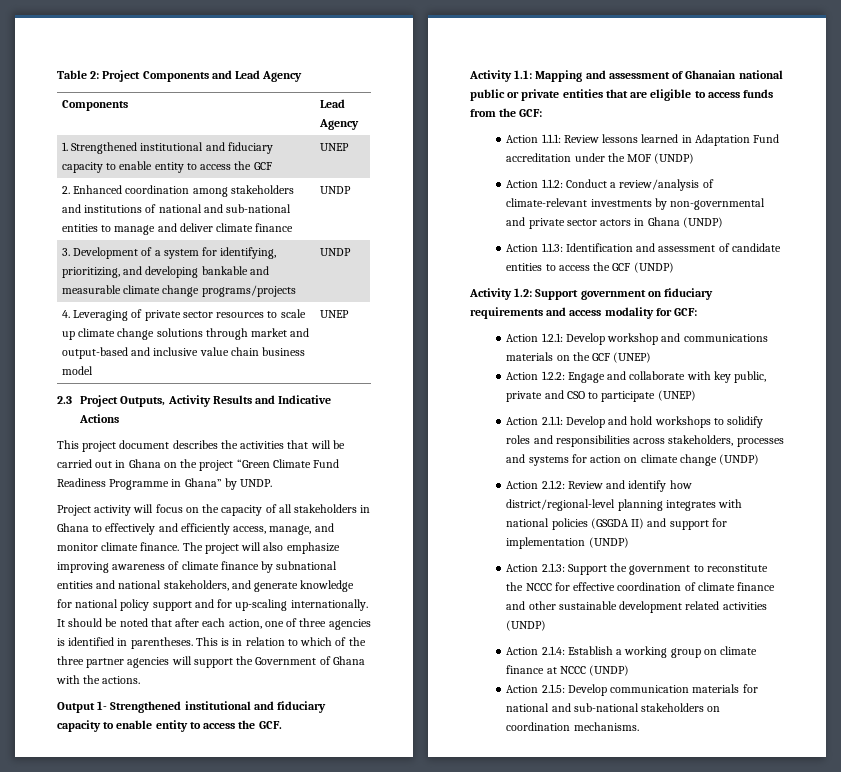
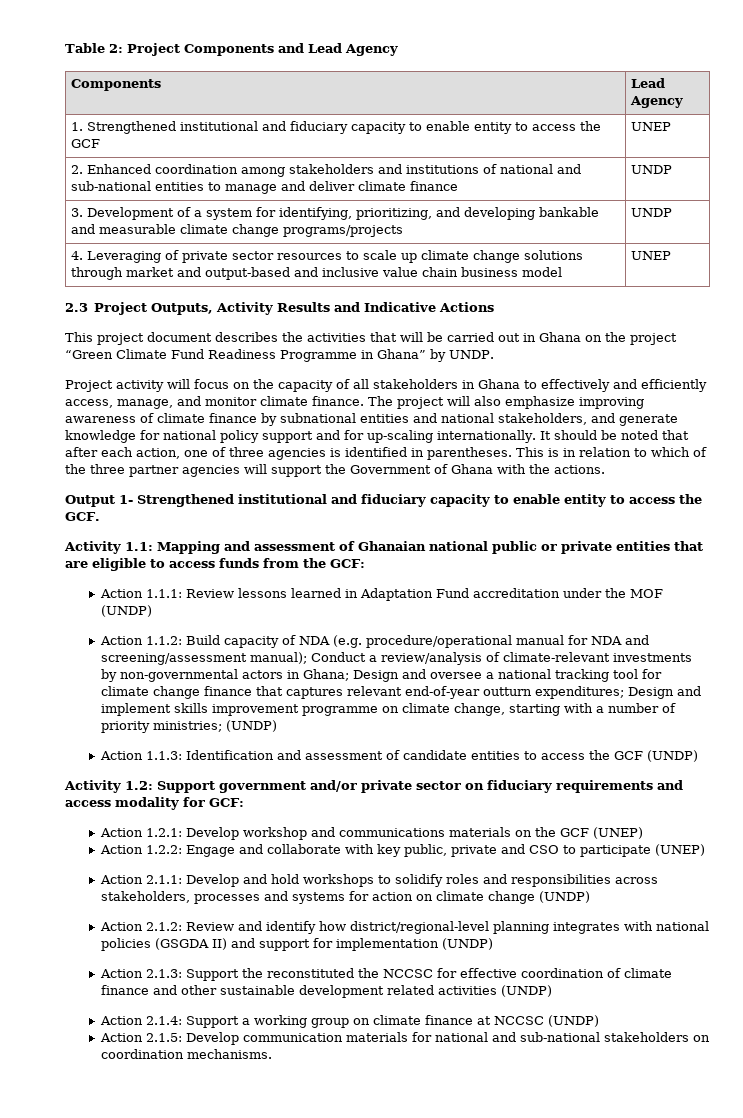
- Action 1.1.2: Conduct a review/analysis of climate-relevant investments by non-governmental and private sector actors in Ghana (UNDP)
+ Action 1.1.2: Build capacity of NDA (e.g. procedure/operational manual for NDA and screening/assessment manual); Conduct a review/analysis of climate-relevant investments by non-governmental actors in Ghana; Design and oversee a national tracking tool for climate change finance that captures relevant end-of-year outturn expenditures; Design and implement skills improvement programme on climate change, starting with a number of priority ministries; (UNDP)
- Activity 1.2: Support government on fiduciary requirements and access modality for GCF:
+ Activity 1.2: Support government and/or private sector on fiduciary requirements and access modality for GCF:
- Action 2.1.3: Support the government to reconstitute the NCCC for effective coordination of climate finance and other sustainable development related activities (UNDP)
+ Action 2.1.3: Support the reconstituted the NCCSC for effective coordination of climate finance and other sustainable development related activities (UNDP)
- Action 2.1.4: Establish a working group on climate finance at NCCC (UNDP)
+ Action 2.1.4: Support a working group on climate finance at NCCSC (UNDP)

